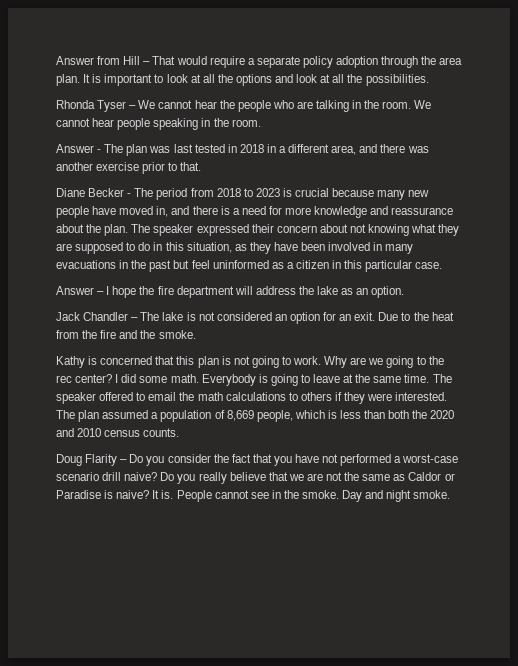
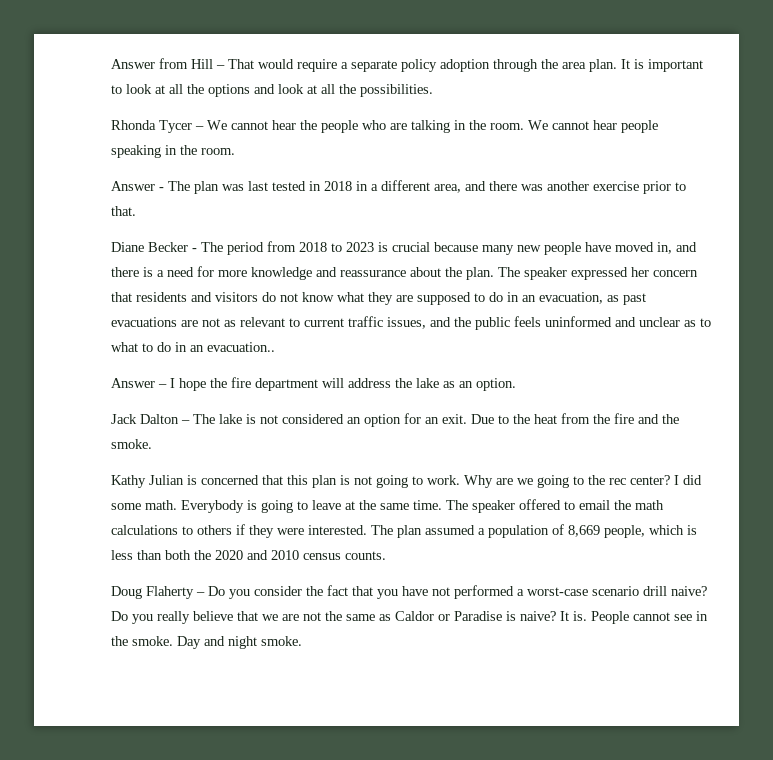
- Rhonda Tyser – We cannot hear the people who are talking in the room.
+ Rhonda Tycer – We cannot hear the people who are talking in the room.
- The speaker expressed their concern about not knowing what they are supposed to do in this situation, as they have been involved in many evacuations in the past but feel uninformed as a citizen in this particular case.
+ The speaker expressed her concern that residents and visitors do not know what they are supposed to do in an evacuation, as past evacuations are not as relevant to current traffic issues, and the public feels uninformed and unclear as to what to do in an evacuation..
- Jack Chandler – The lake is not considered an option for an exit.
+ Jack Dalton – The lake is not considered an option for an exit.
- Kathy is concerned that this plan is not going to work.
+ Kathy Julian is concerned that this plan is not going to work.
- Doug Flarity – Do you consider the fact that you have not performed a worst-case scenario drill naive?
+ Doug Flaherty – Do you consider the fact that you have not performed a worst-case scenario drill naive?

